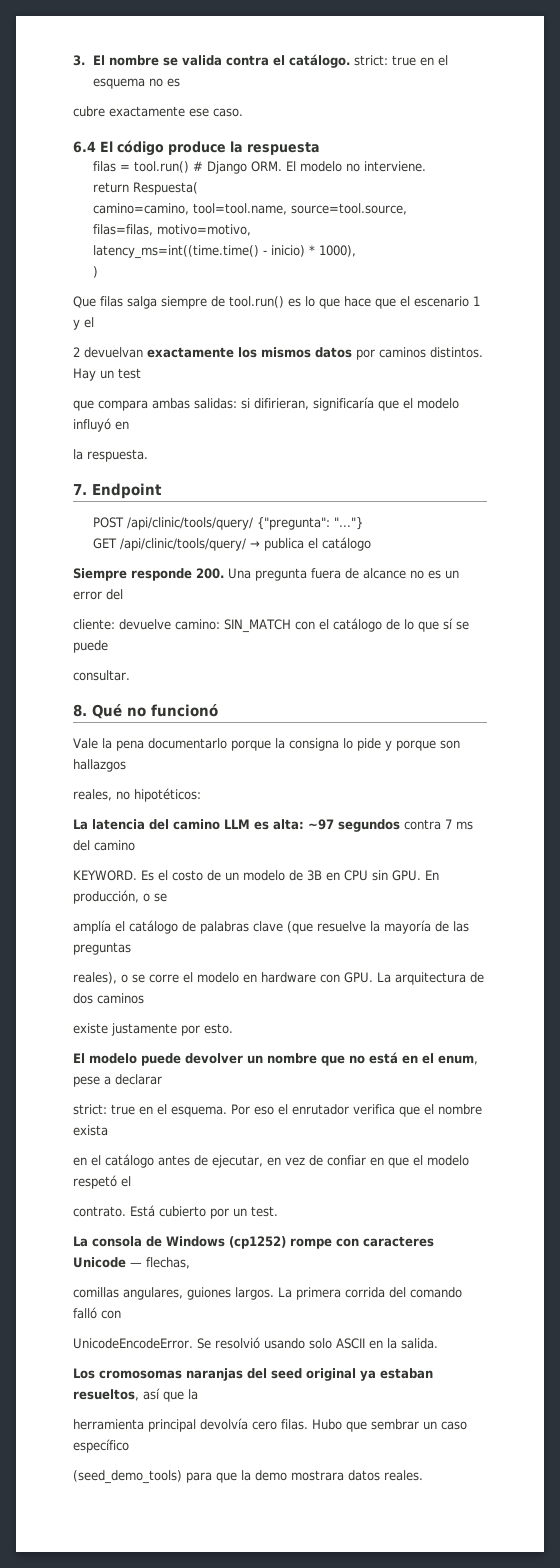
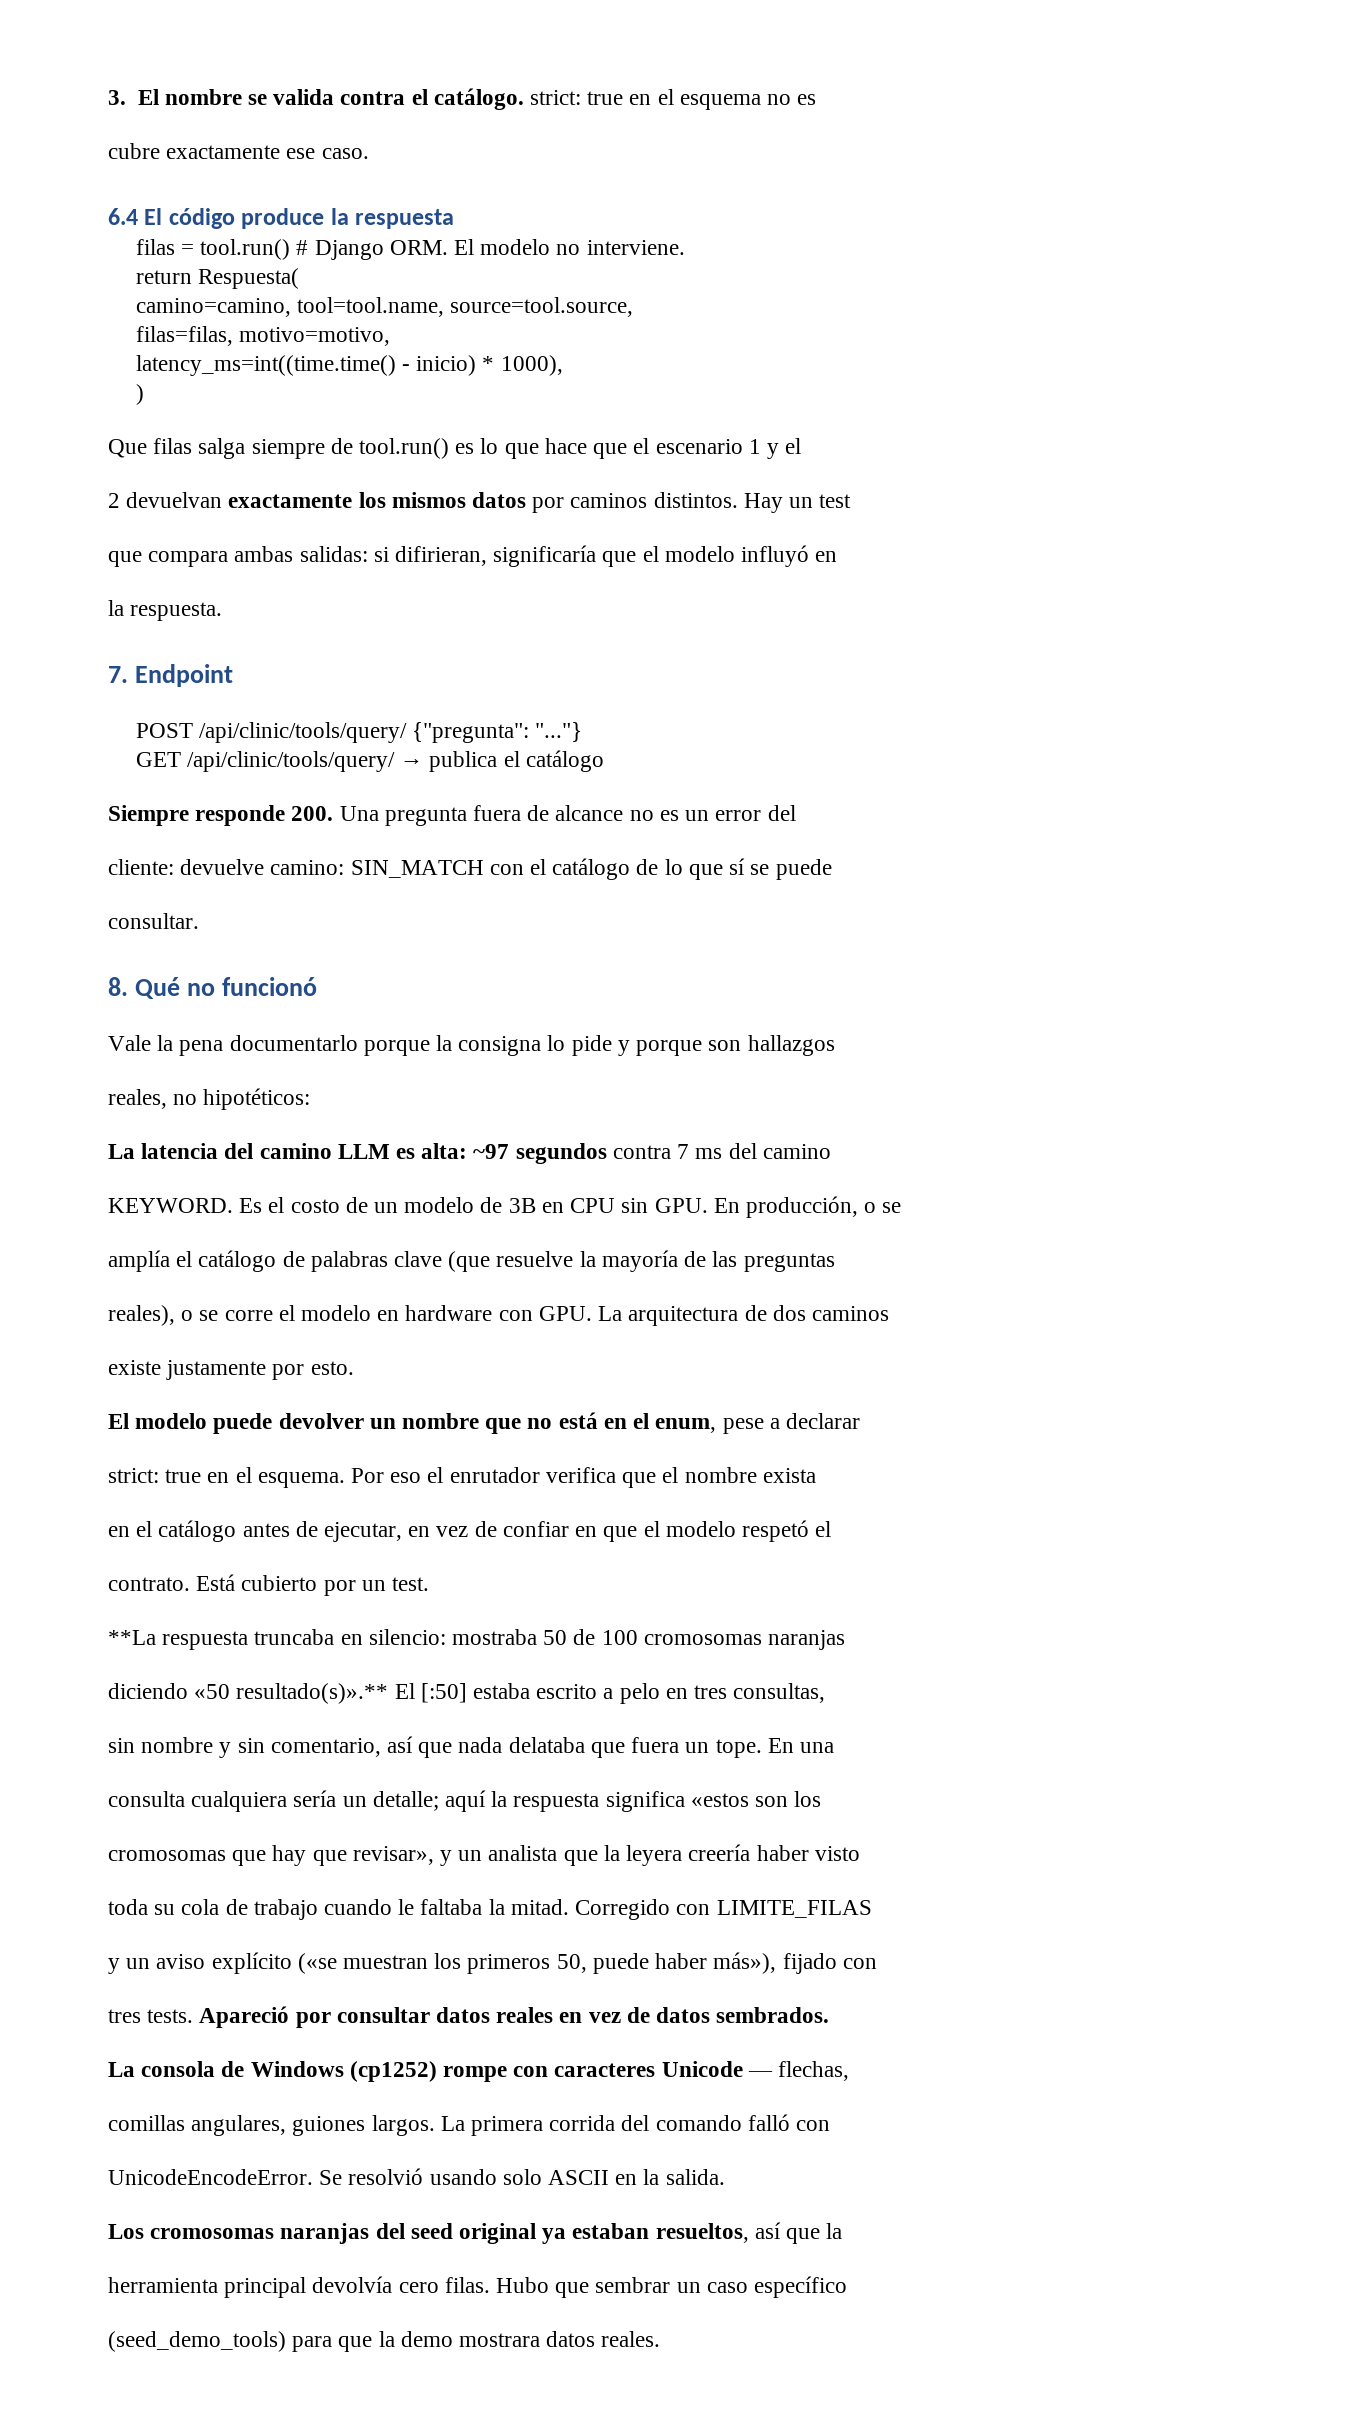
+ **La respuesta truncaba en silencio: mostraba 50 de 100 cromosomas naranjas
+ diciendo «50 resultado(s)».** El [:50] estaba escrito a pelo en tres consultas,
+ sin nombre y sin comentario, así que nada delataba que fuera un tope. En una
+ consulta cualquiera sería un detalle; aquí la respuesta significa «estos son los
+ cromosomas que hay que revisar», y un analista que la leyera creería haber visto
+ toda su cola de trabajo cuando le faltaba la mitad. Corregido con LIMITE_FILAS
+ y un aviso explícito («se muestran los primeros 50, puede haber más»), fijado con
+ tres tests. Apareció por consultar datos reales en vez de datos sembrados.

